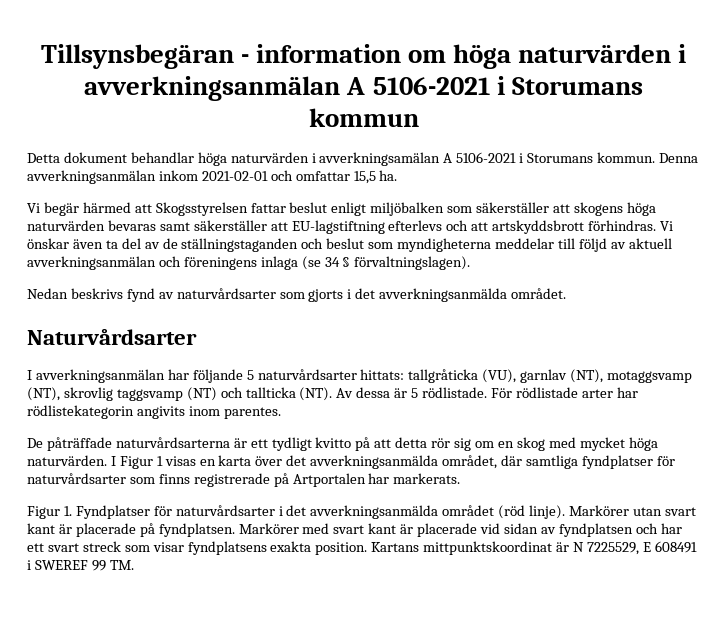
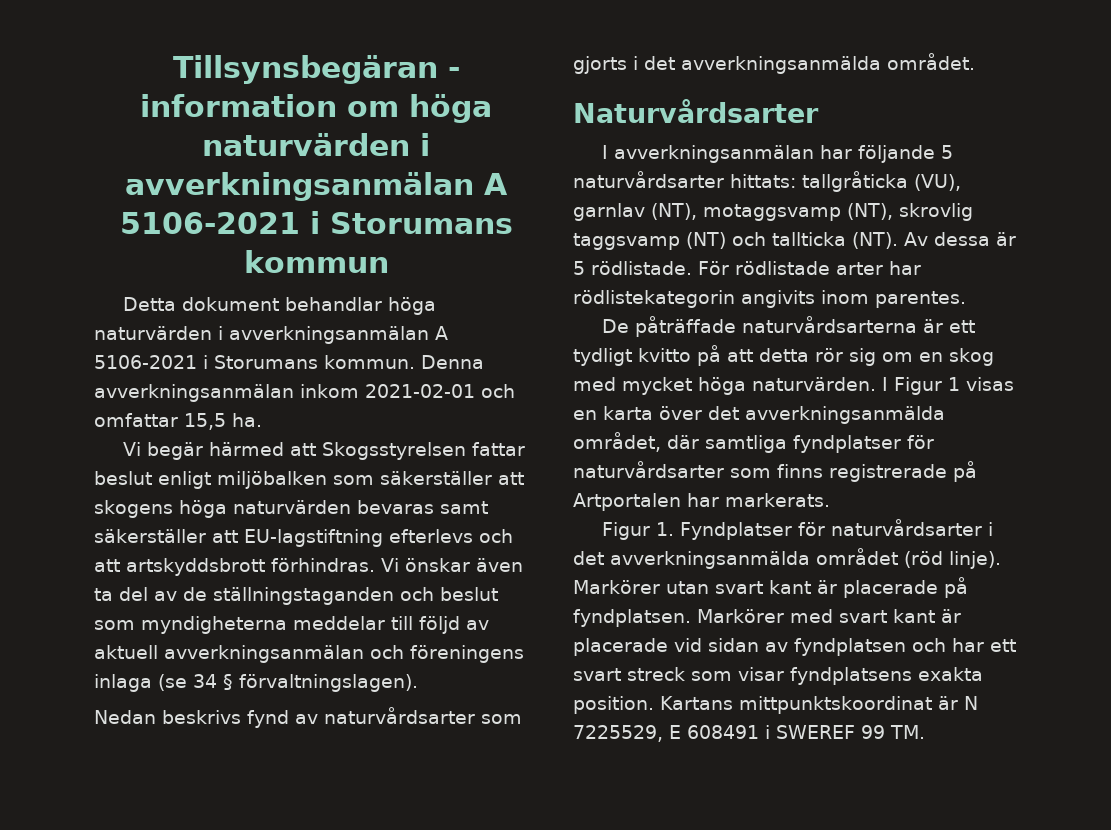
- Detta dokument behandlar höga naturvärden i avverkningsamälan A 5106-2021 i Storumans kommun.
+ Detta dokument behandlar höga naturvärden i avverkningsanmälan A 5106-2021 i Storumans kommun.

